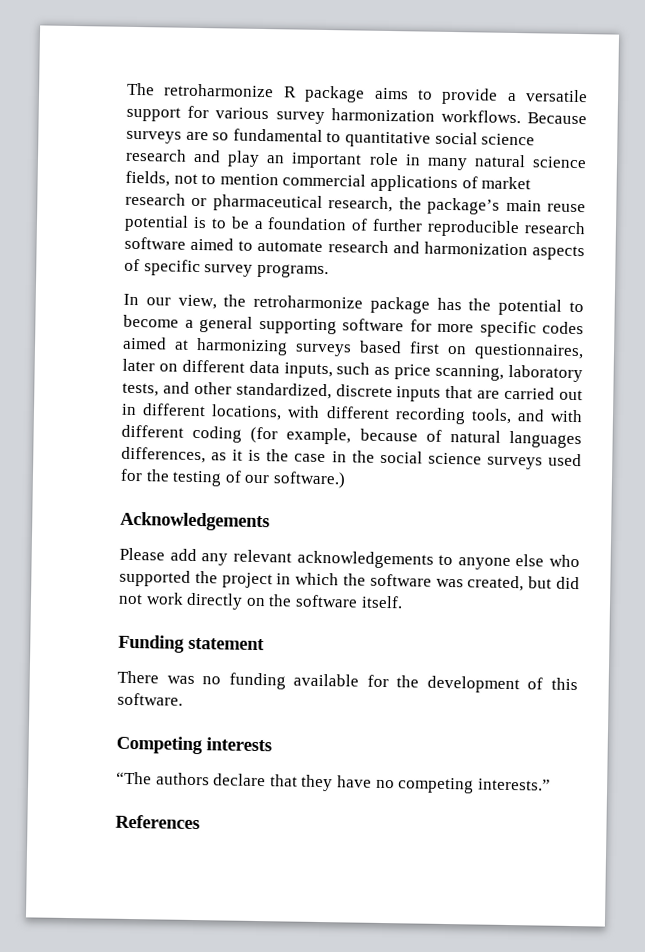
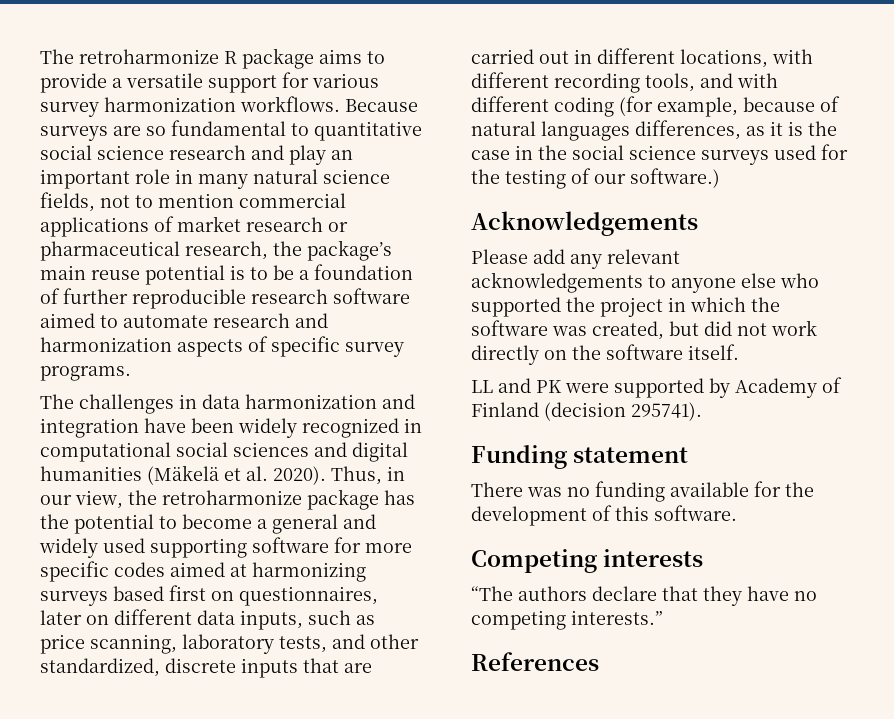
- In our view, the retroharmonize package has the potential to become a general supporting software for more specific codes aimed at harmonizing surveys based first on questionnaires, later on different data inputs, such as price scanning, laboratory tests, and other standardized, discrete inputs that are carried out in different locations, with different recording tools, and with different coding (for example, because of natural languages differences, as it is the case in the social science surveys used for the testing of our software.)
+ The challenges in data harmonization and integration have been widely recognized in computational social sciences and digital humanities (Mäkelä et al. 2020). Thus, in our view, the retroharmonize package has the potential to become a general and widely used supporting software for more specific codes aimed at harmonizing surveys based first on questionnaires, later on different data inputs, such as price scanning, laboratory tests, and other standardized, discrete inputs that are carried out in different locations, with different recording tools, and with different coding (for example, because of natural languages differences, as it is the case in the social science surveys used for the testing of our software.)
+ LL and PK were supported by Academy of Finland (decision 295741).

